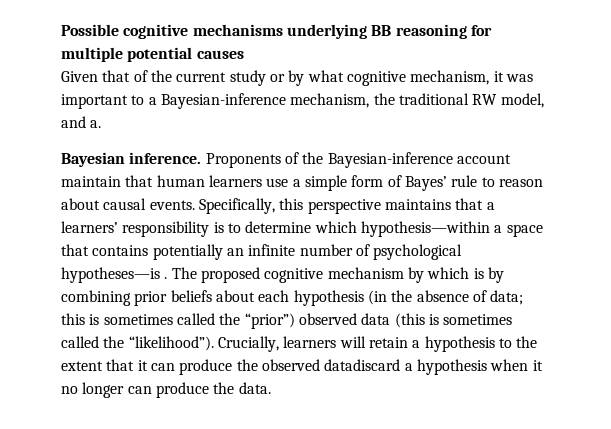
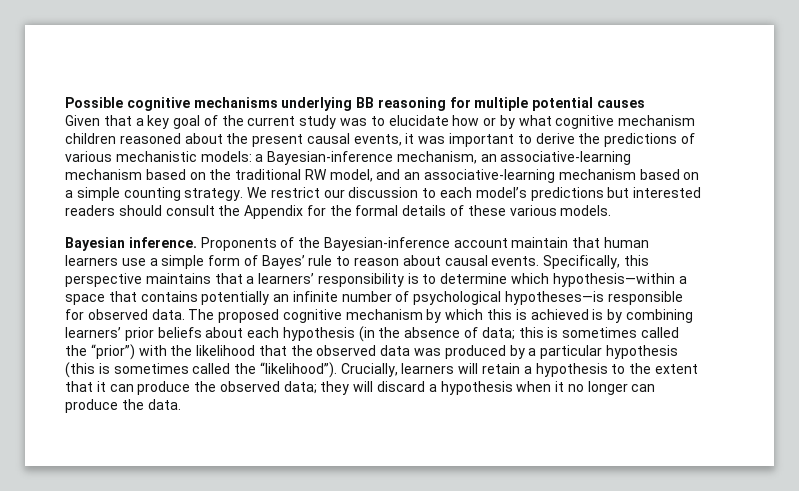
- Given that of the current study or by what cognitive mechanism, it was important to a Bayesian-inference mechanism, the traditional RW model, and a.
+ Given that a key goal of the current study was to elucidate how or by what cognitive mechanism children reasoned about the present causal events, it was important to derive the predictions of various mechanistic models: a Bayesian-inference mechanism, an associative-learning mechanism based on the traditional RW model, and an associative-learning mechanism based on a simple counting strategy. We restrict our discussion to each model’s predictions but interested readers should consult the Appendix for the formal details of these various models.
- Specifically, this perspective maintains that a learners’ responsibility is to determine which hypothesis—within a space that contains potentially an infinite number of psychological hypotheses—is .
+ Specifically, this perspective maintains that a learners’ responsibility is to determine which hypothesis—within a space that contains potentially an infinite number of psychological hypotheses—is responsible for observed data.
- The proposed cognitive mechanism by which is by combining prior beliefs about each hypothesis (in the absence of data; this is sometimes called the “prior”) observed data (this is sometimes called the “likelihood”).
+ The proposed cognitive mechanism by which this is achieved is by combining learners’ prior beliefs about each hypothesis (in the absence of data; this is sometimes called the “prior”) with the likelihood that the observed data was produced by a particular hypothesis (this is sometimes called the “likelihood”).
- Crucially, learners will retain a hypothesis to the extent that it can produce the observed datadiscard a hypothesis when it no longer can produce the data.
+ Crucially, learners will retain a hypothesis to the extent that it can produce the observed data; they will discard a hypothesis when it no longer can produce the data.

